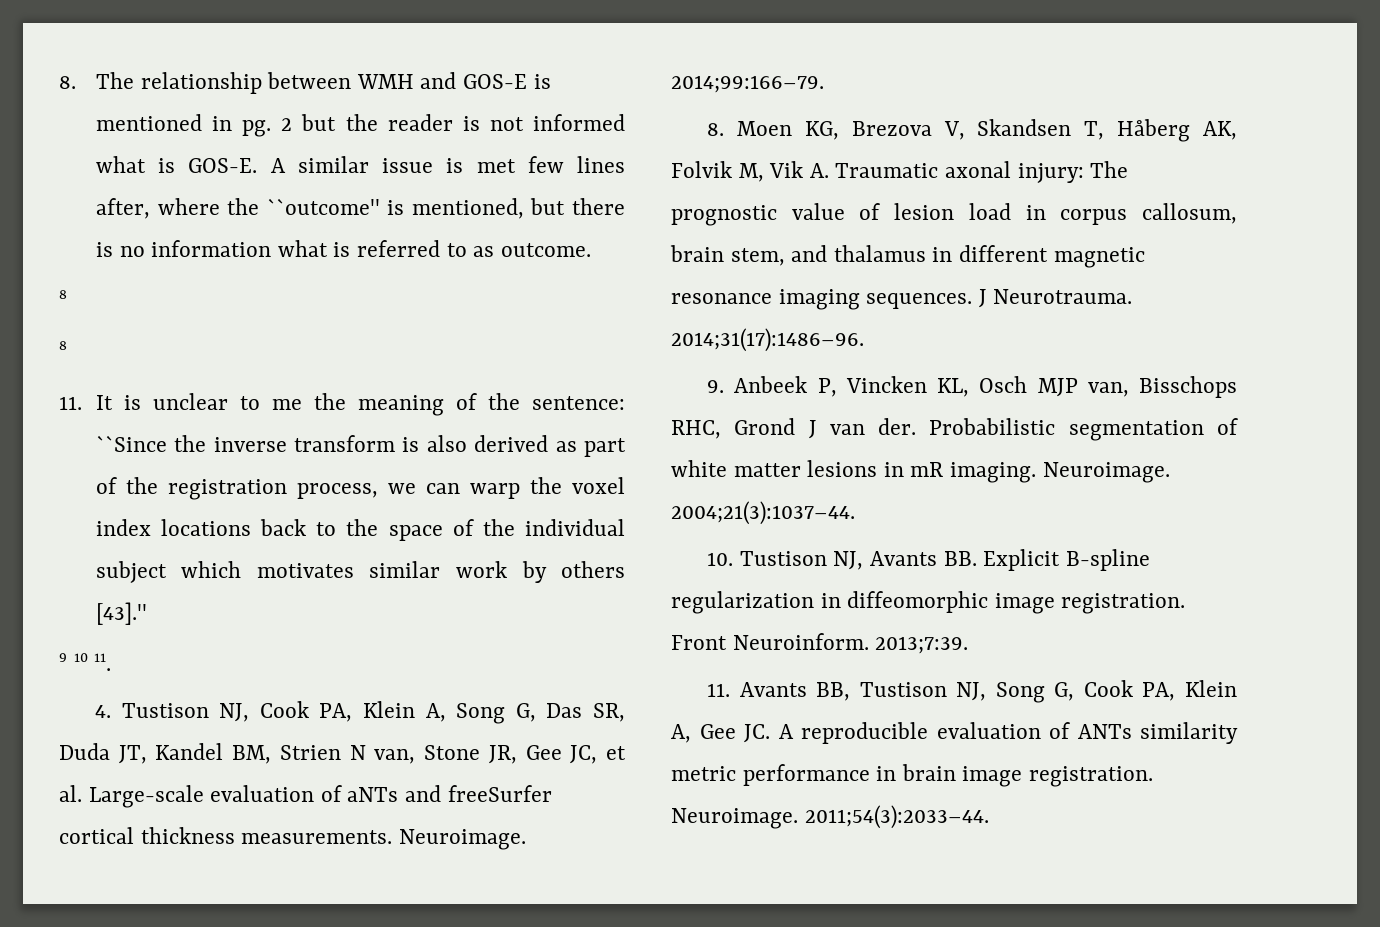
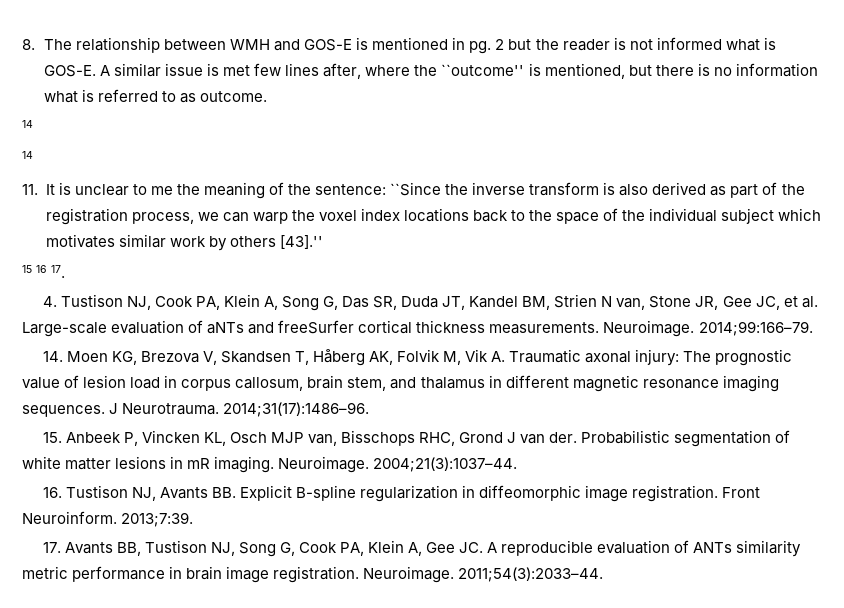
  A similar issue is met few lines after, where the ``outcome'' is mentioned, but there is no information what is referred to as outcome.
- 8
- 8
+ 14
+ 14
- 9 10 11.
+ 15 16 17.
- 8. Moen KG, Brezova V, Skandsen T, Håberg AK, Folvik M, Vik A. Traumatic axonal injury: The prognostic value of lesion load in corpus callosum, brain stem, and thalamus in different magnetic resonance imaging sequences.
+ 14. Moen KG, Brezova V, Skandsen T, Håberg AK, Folvik M, Vik A. Traumatic axonal injury: The prognostic value of lesion load in corpus callosum, brain stem, and thalamus in different magnetic resonance imaging sequences.
- 9. Anbeek P, Vincken KL, Osch MJP van, Bisschops RHC, Grond J van der.
+ 15. Anbeek P, Vincken KL, Osch MJP van, Bisschops RHC, Grond J van der.
- 10. Tustison NJ, Avants BB. Explicit B-spline regularization in diffeomorphic image registration.
+ 16. Tustison NJ, Avants BB. Explicit B-spline regularization in diffeomorphic image registration.
- 11. Avants BB, Tustison NJ, Song G, Cook PA, Klein A, Gee JC. A reproducible evaluation of ANTs similarity metric performance in brain image registration.
+ 17. Avants BB, Tustison NJ, Song G, Cook PA, Klein A, Gee JC. A reproducible evaluation of ANTs similarity metric performance in brain image registration.

